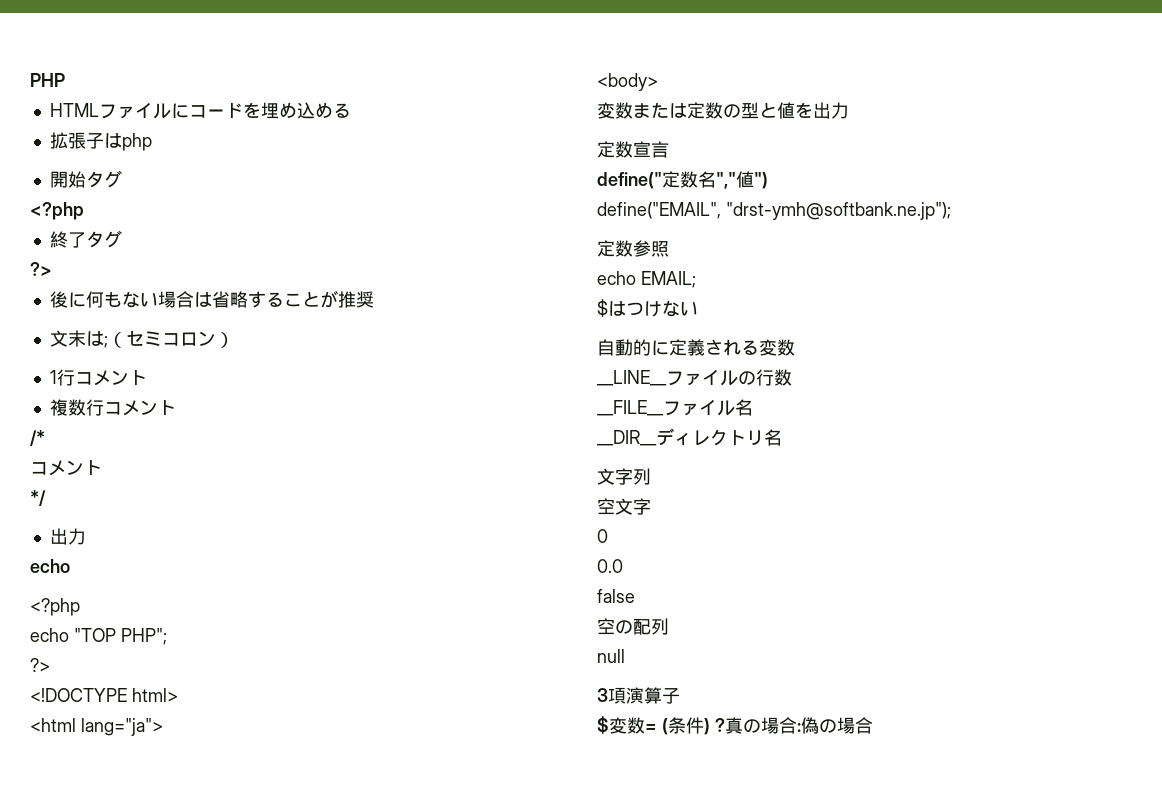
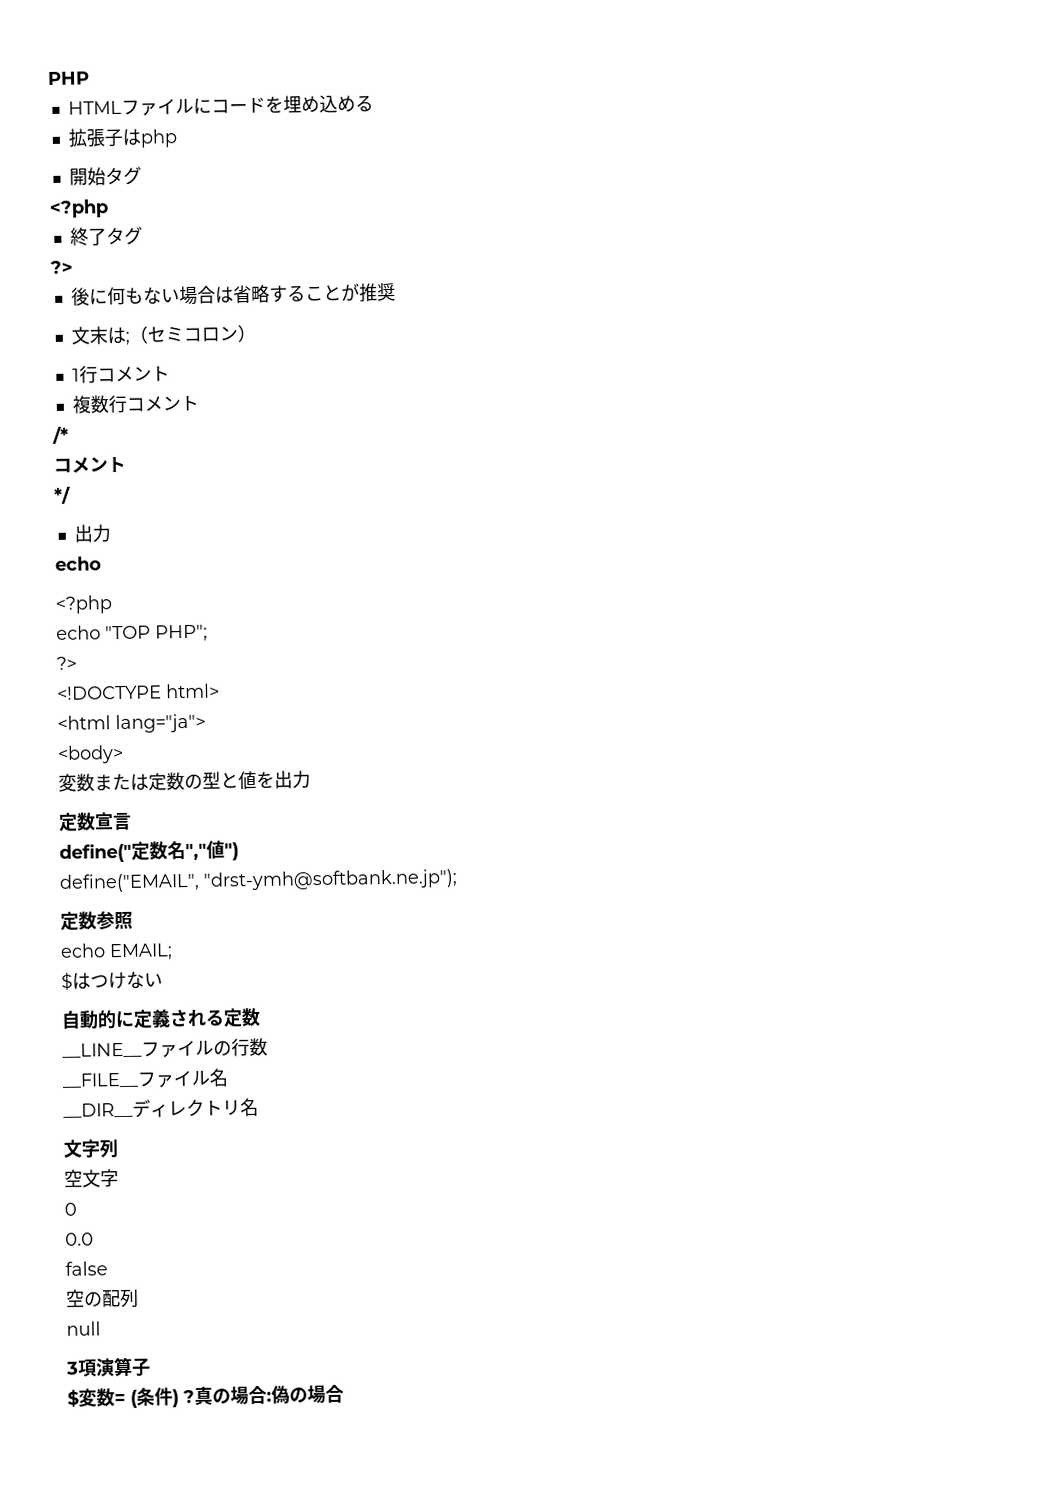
- 自動的に定義される変数
+ 自動的に定義される定数

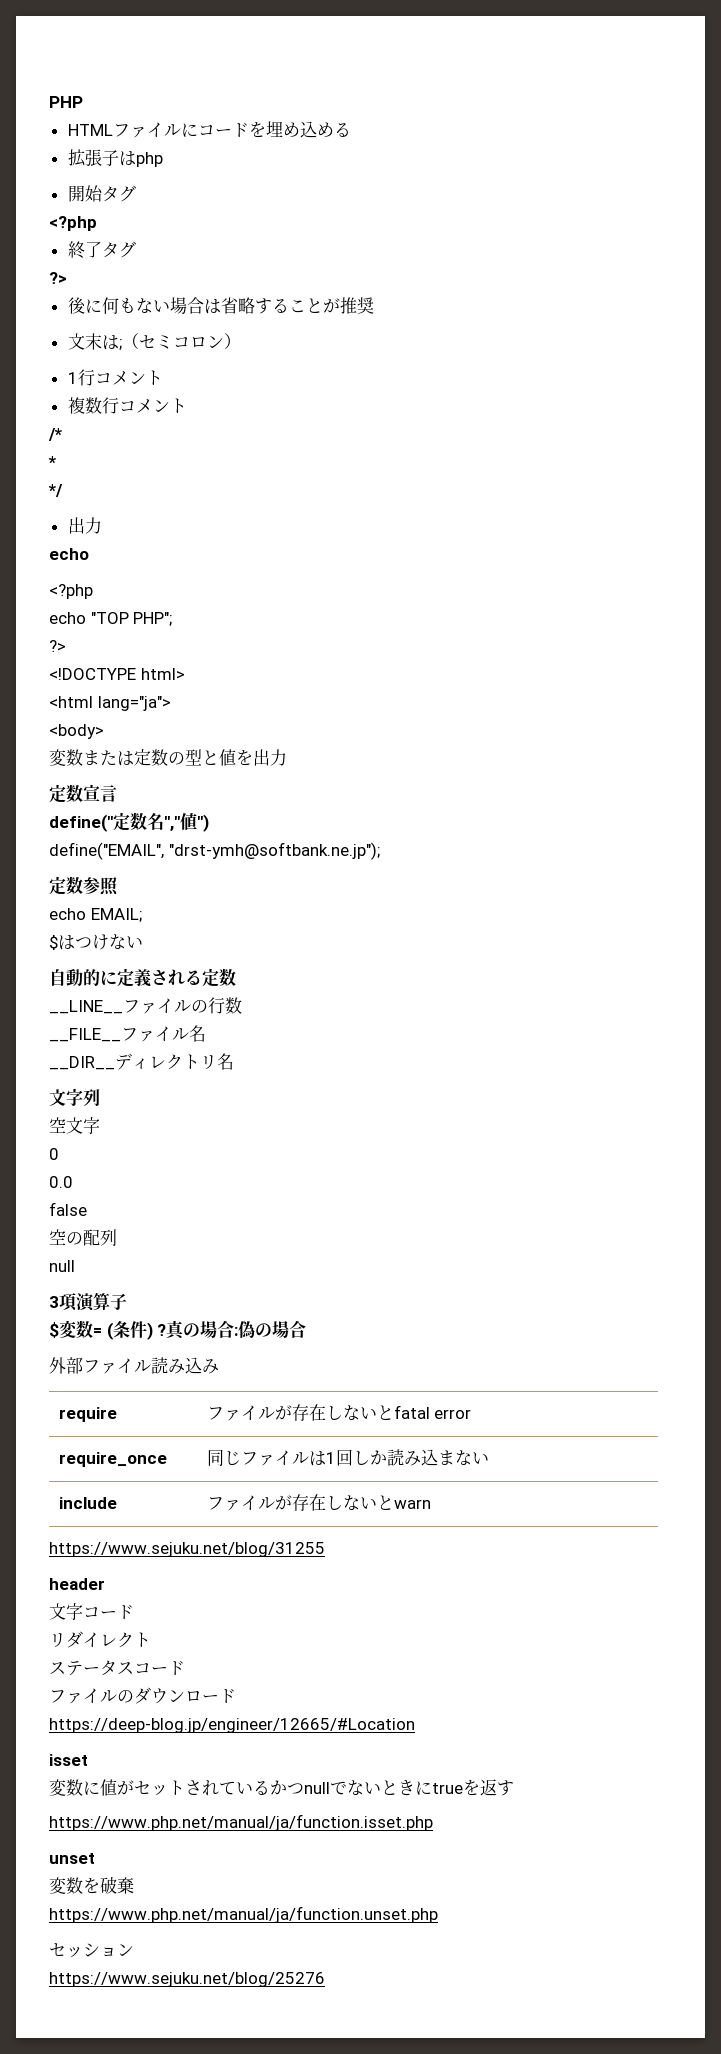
  /*
- コメント
+ *
+ 外部ファイル読み込み
+ require | ファイルが存在しないとfatal error
+ require_once | 同じファイルは1回しか読み込まない
+ include | ファイルが存在しないとwarn
+ https://www.sejuku.net/blog/31255
+ header
+ 文字コード
+ リダイレクト
+ ステータスコード
+ ファイルのダウンロード
+ https://deep-blog.jp/engineer/12665/#Location
+ isset
+ 変数に値がセットされているかつnullでないときにtrueを返す
+ https://www.php.net/manual/ja/function.isset.php
+ unset
+ 変数を破棄
+ https://www.php.net/manual/ja/function.unset.php
+ セッション
+ https://www.sejuku.net/blog/25276

